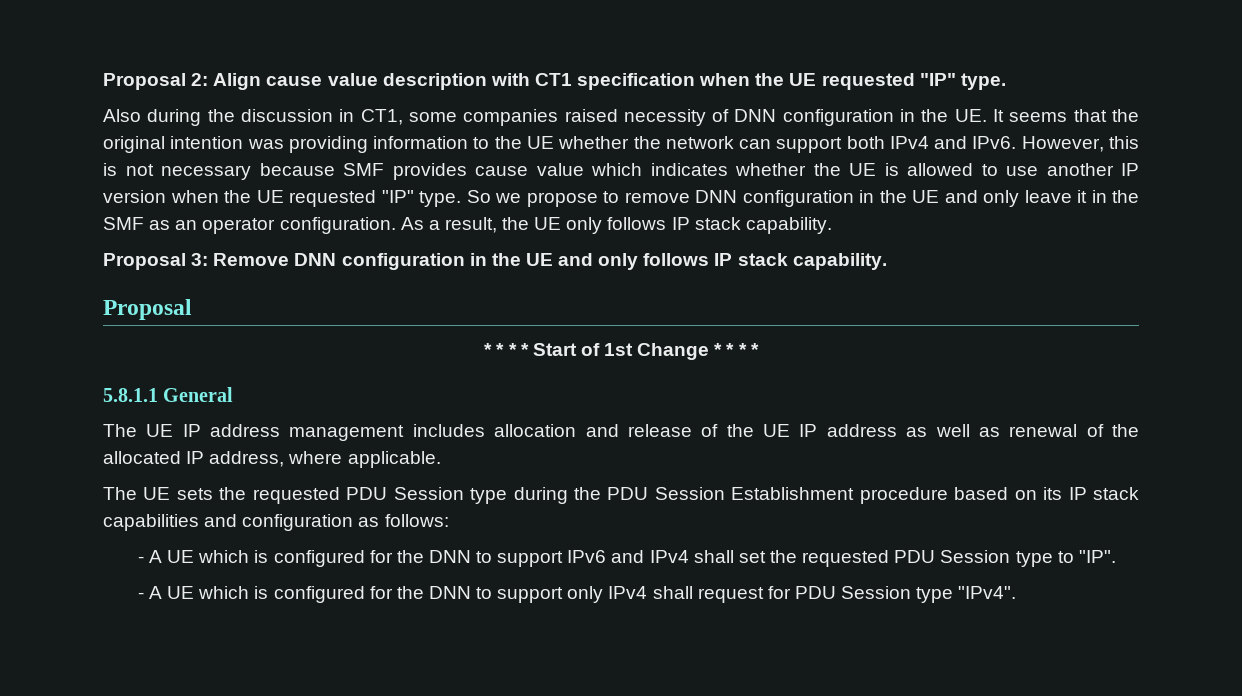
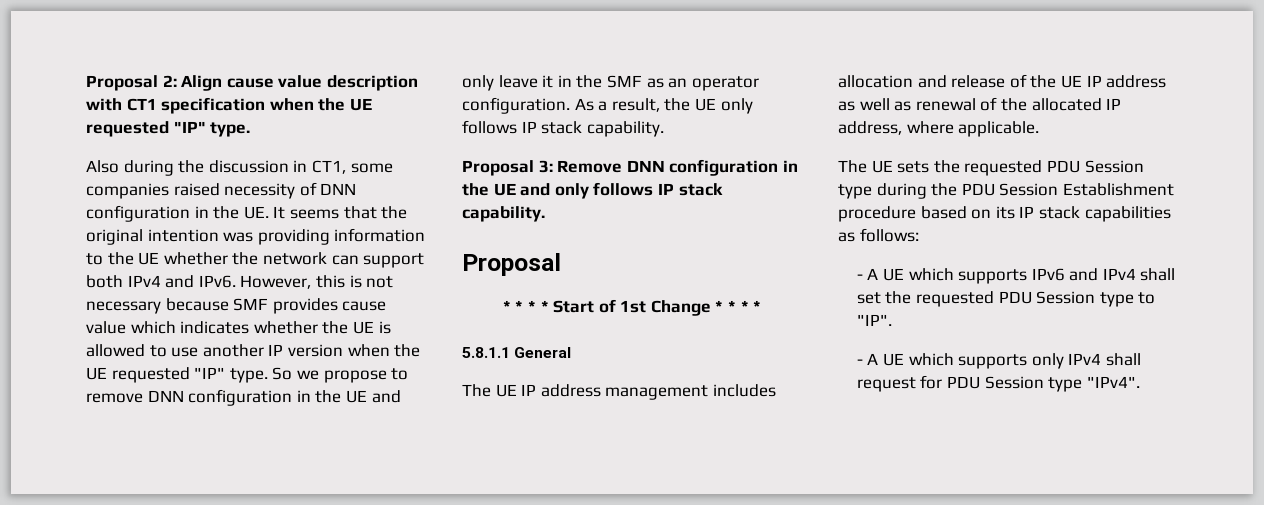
- The UE sets the requested PDU Session type during the PDU Session Establishment procedure based on its IP stack capabilities and configuration as follows:
+ The UE sets the requested PDU Session type during the PDU Session Establishment procedure based on its IP stack capabilities as follows:
- - A UE which is configured for the DNN to support IPv6 and IPv4 shall set the requested PDU Session type to "IP".
+ - A UE which supports IPv6 and IPv4 shall set the requested PDU Session type to "IP".
- - A UE which is configured for the DNN to support only IPv4 shall request for PDU Session type "IPv4".
+ - A UE which supports only IPv4 shall request for PDU Session type "IPv4".

